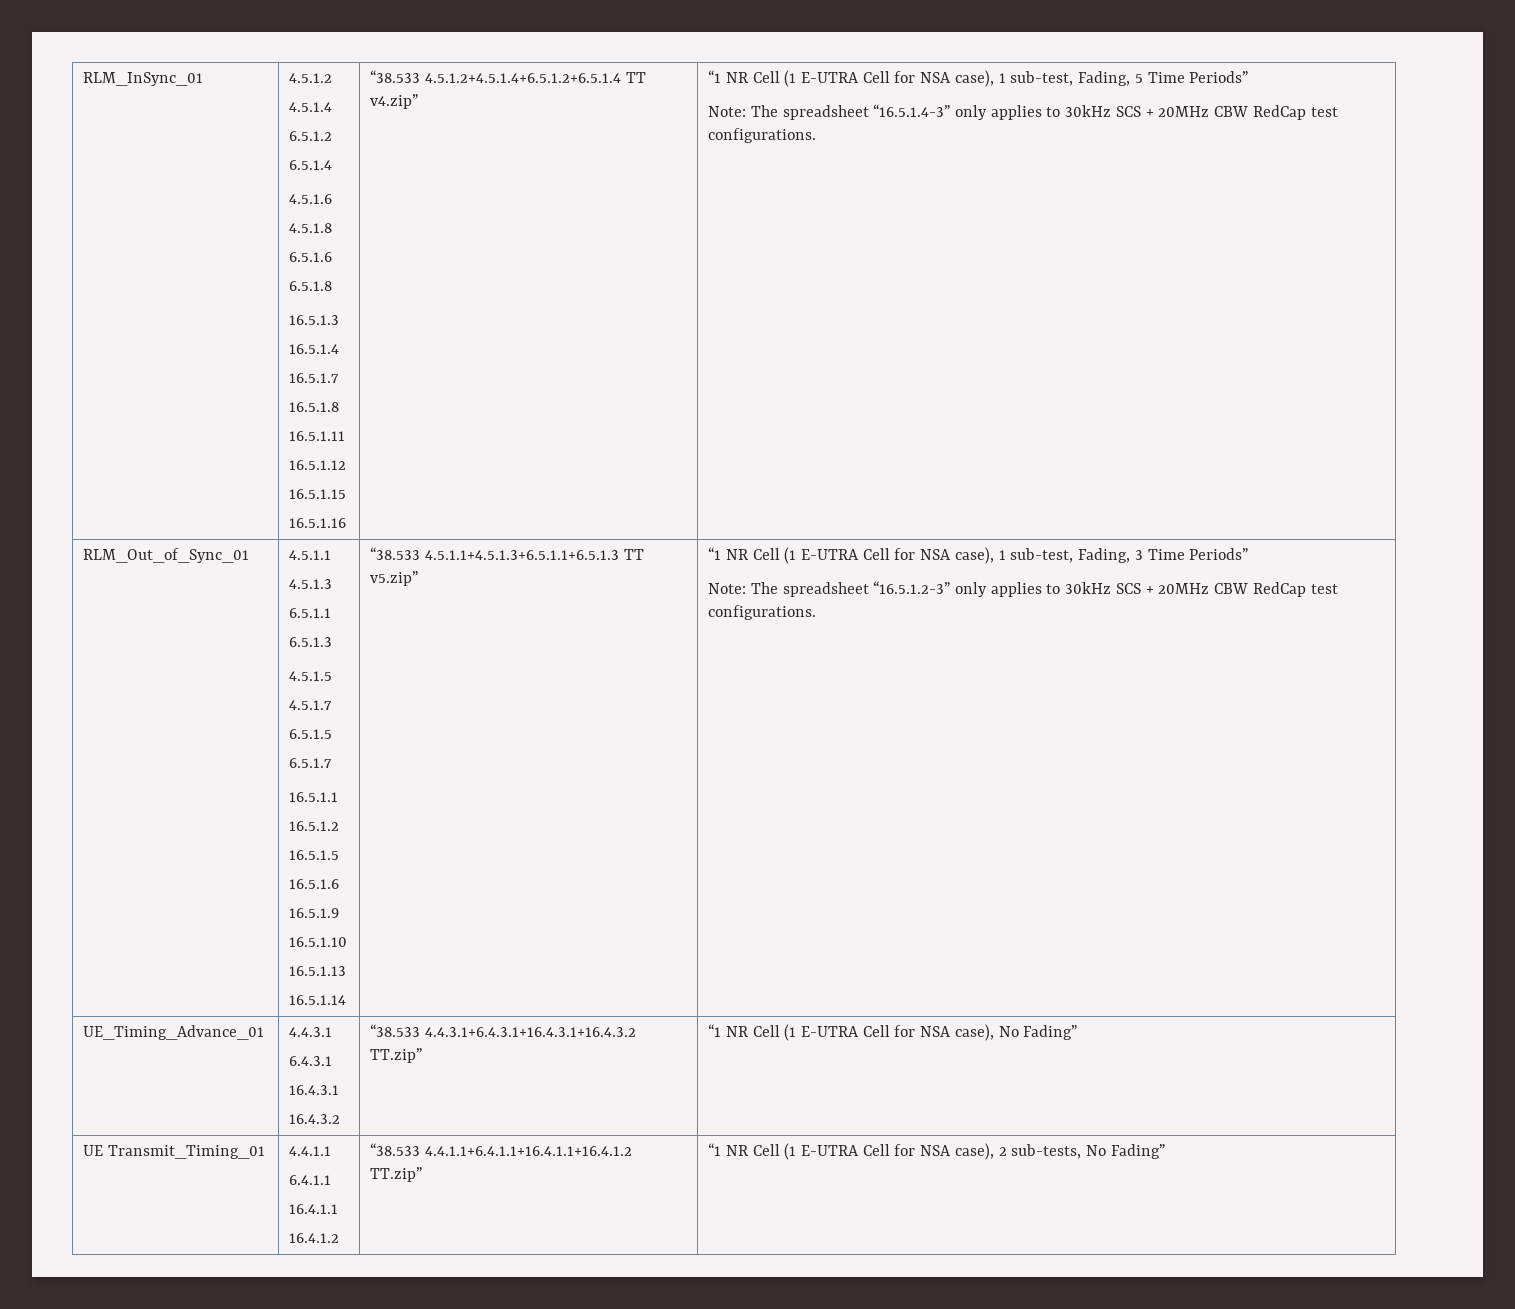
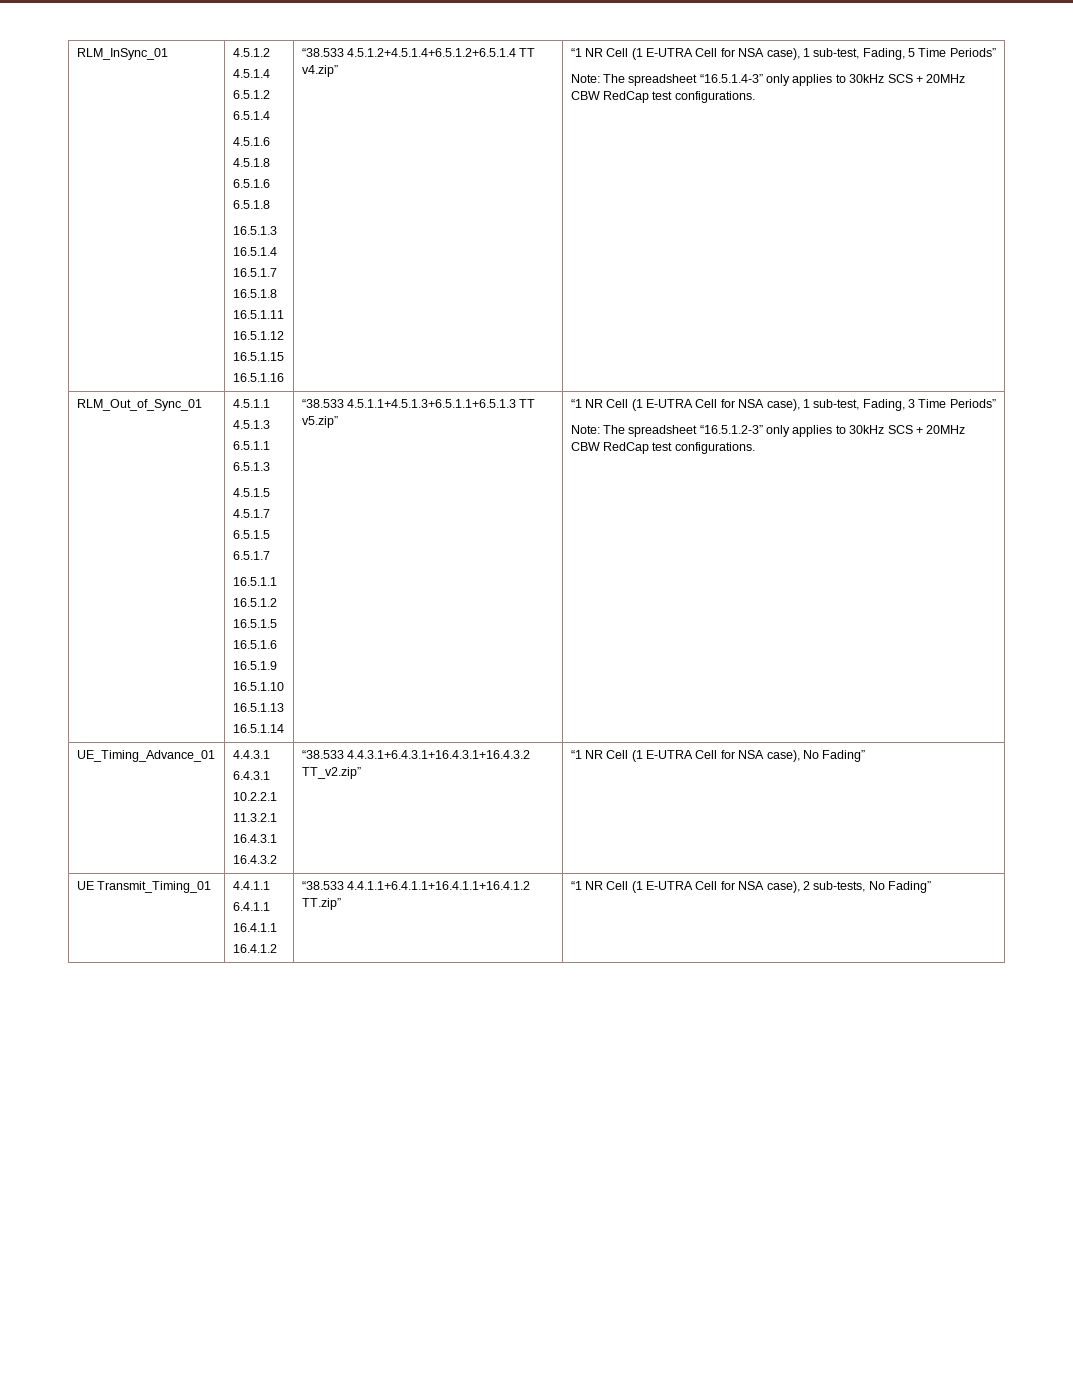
  UE_Timing_Advance_01 | 4.4.3.1
  6.4.3.1
+ 10.2.2.1
+ 11.3.2.1
  16.4.3.1
- 16.4.3.2 | “38.533 4.4.3.1+6.4.3.1+16.4.3.1+16.4.3.2 TT.zip” | “1 NR Cell (1 E-UTRA Cell for NSA case), No Fading”
+ 16.4.3.2 | “38.533 4.4.3.1+6.4.3.1+16.4.3.1+16.4.3.2 TT_v2.zip” | “1 NR Cell (1 E-UTRA Cell for NSA case), No Fading”

